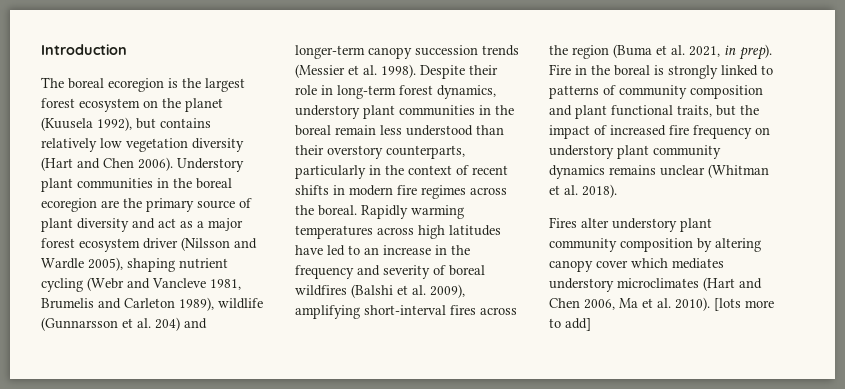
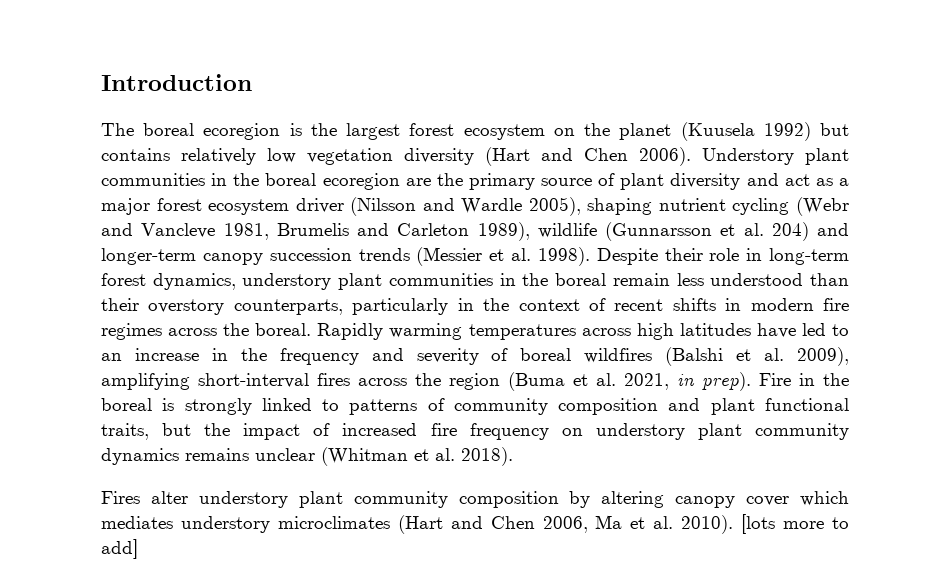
- The boreal ecoregion is the largest forest ecosystem on the planet (Kuusela 1992), but contains relatively low vegetation diversity (Hart and Chen 2006).
+ The boreal ecoregion is the largest forest ecosystem on the planet (Kuusela 1992) but contains relatively low vegetation diversity (Hart and Chen 2006).

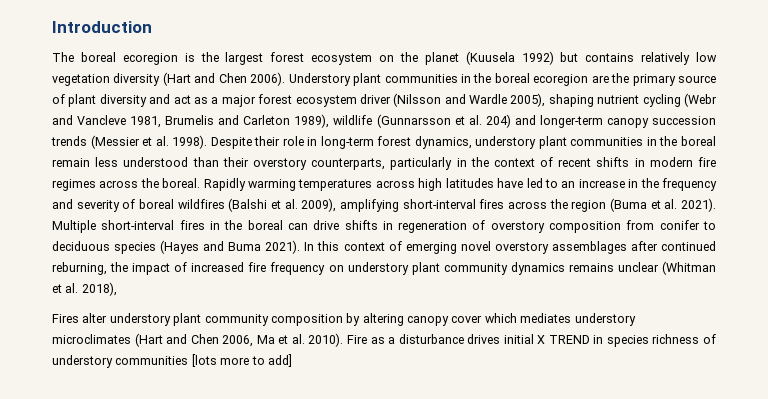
- Rapidly warming temperatures across high latitudes have led to an increase in the frequency and severity of boreal wildfires (Balshi et al. 2009), amplifying short-interval fires across the region (Buma et al. 2021, in prep). Fire in the boreal is strongly linked to patterns of community composition and plant functional traits, but the impact of increased fire frequency on understory plant community dynamics remains unclear (Whitman et al. 2018).
+ Rapidly warming temperatures across high latitudes have led to an increase in the frequency and severity of boreal wildfires (Balshi et al. 2009), amplifying short-interval fires across the region (Buma et al. 2021). Multiple short-interval fires in the boreal can drive shifts in regeneration of overstory composition from conifer to deciduous species (Hayes and Buma 2021). In this context of emerging novel overstory assemblages after continued reburning, the impact of increased fire frequency on understory plant community dynamics remains unclear (Whitman et al. 2018),
- [lots more to add]
+ Fire as a disturbance drives initial X TREND in species richness of understory communities [lots more to add]

